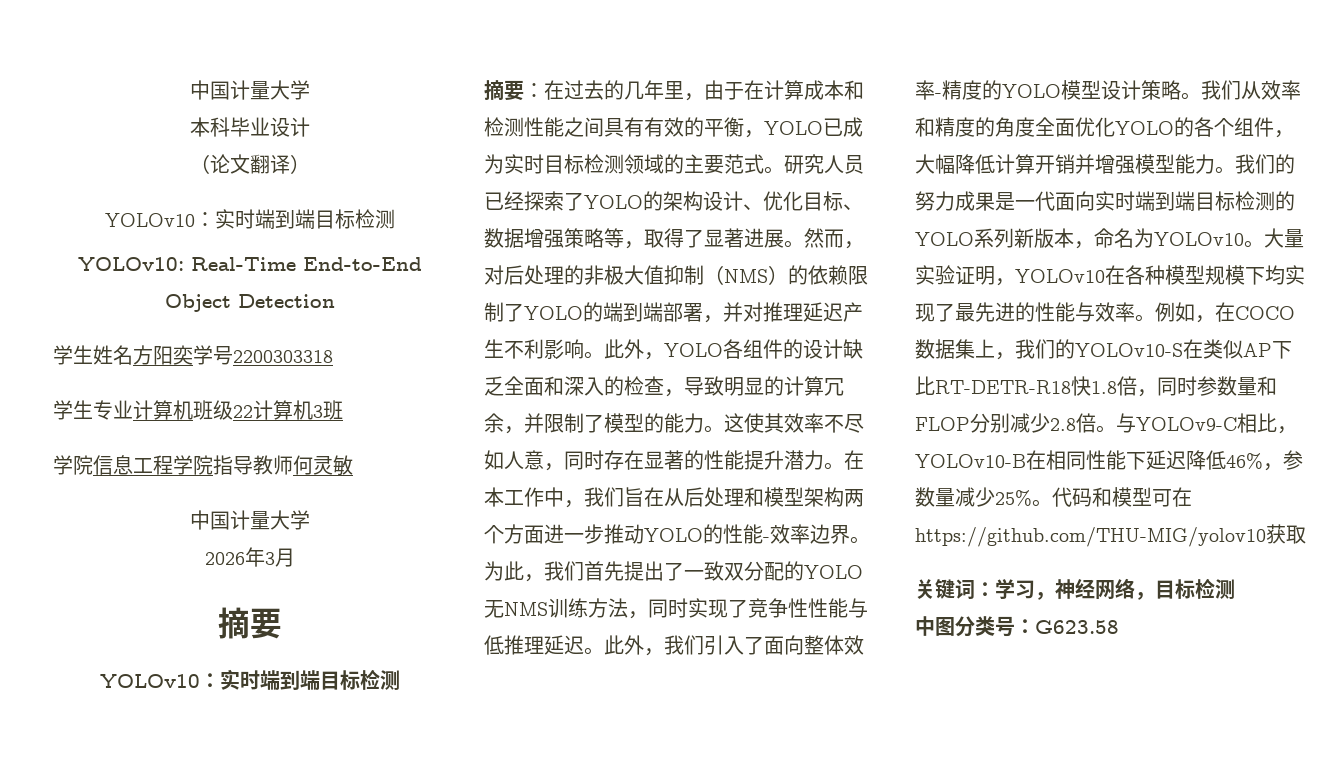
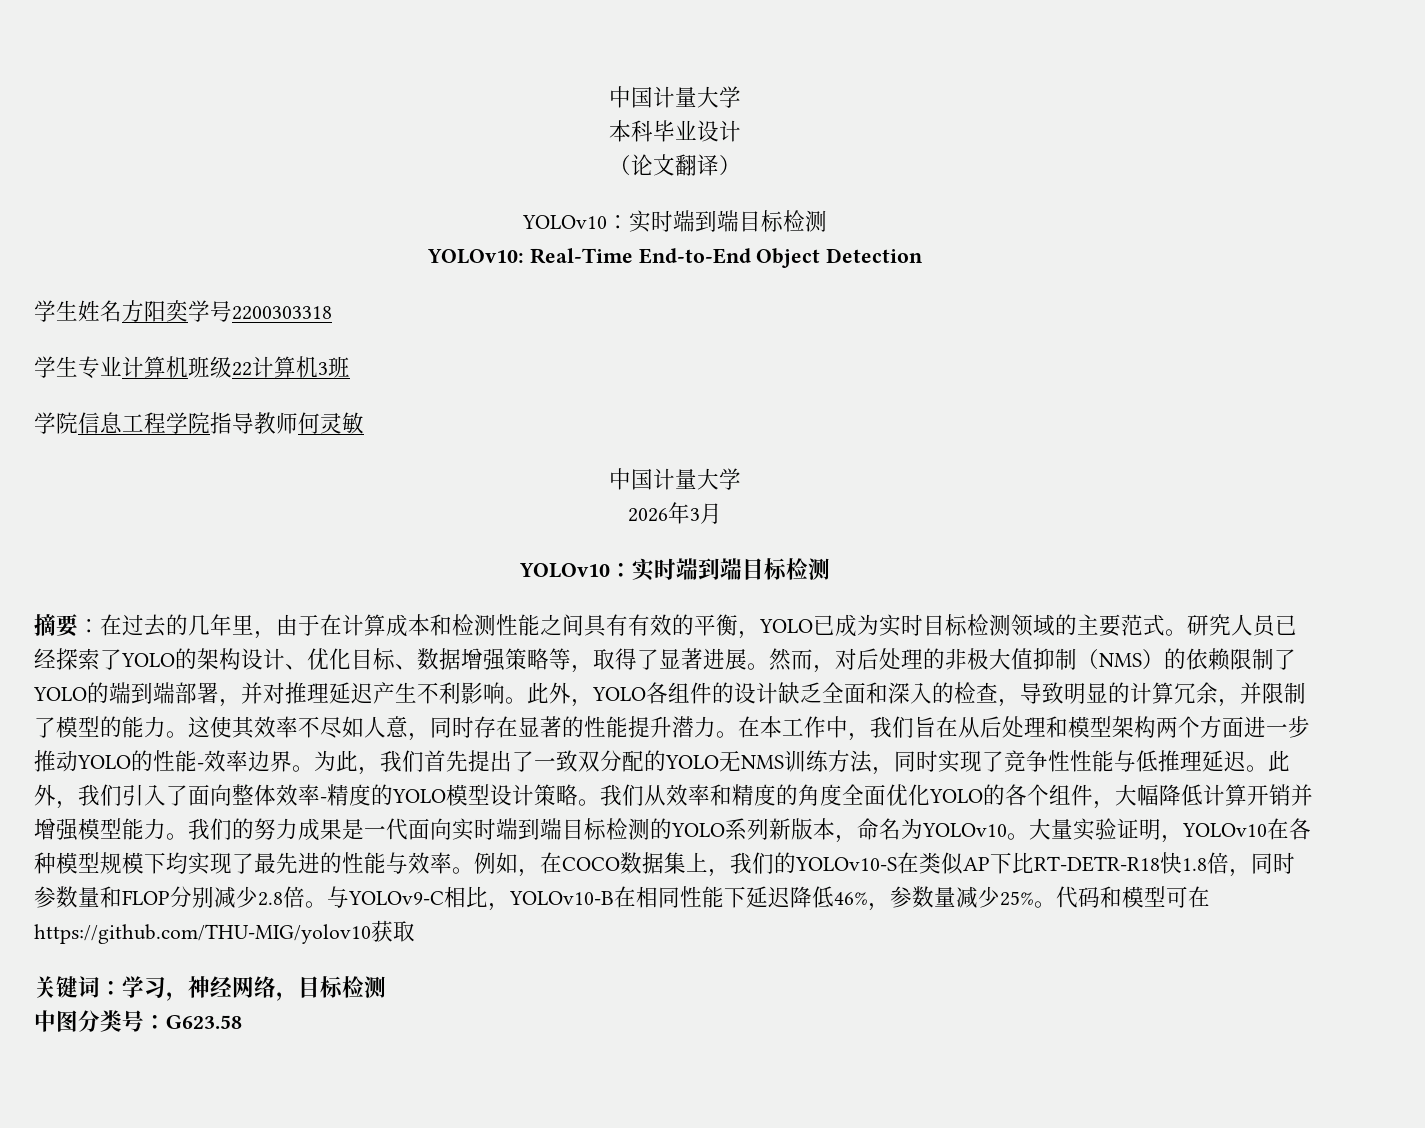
  2026年3月
- 摘要

